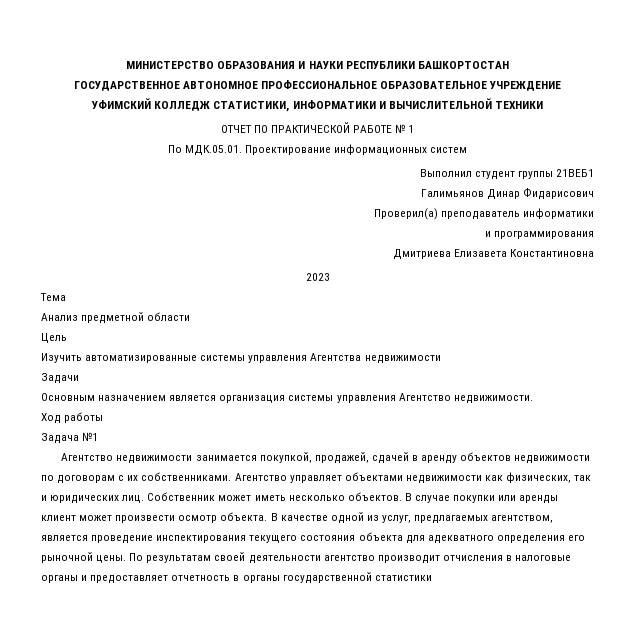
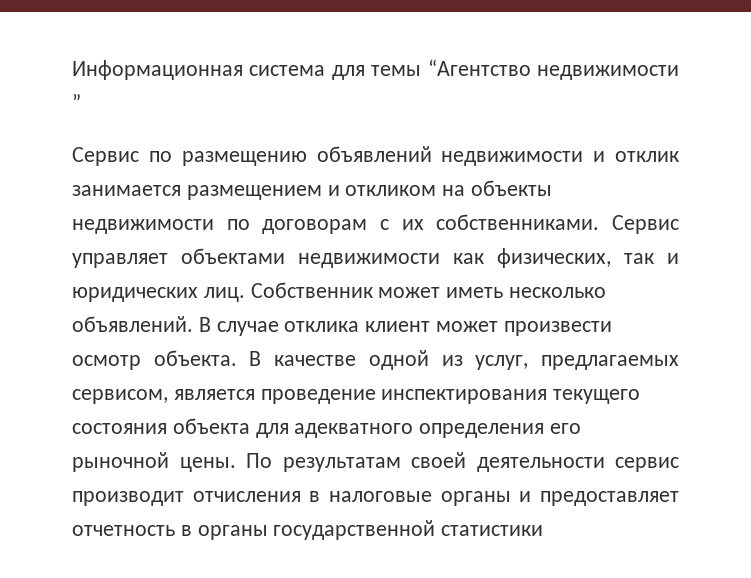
- МИНИСТЕРСТВО ОБРАЗОВАНИЯ И НАУКИ РЕСПУБЛИКИ БАШКОРТОСТАН
- ГОСУДАРСТВЕННОЕ АВТОНОМНОЕ ПРОФЕССИОНАЛЬНОЕ ОБРАЗОВАТЕЛЬНОЕ УЧРЕЖДЕНИЕ
- УФИМСКИЙ КОЛЛЕДЖ СТАТИСТИКИ, ИНФОРМАТИКИ И ВЫЧИСЛИТЕЛЬНОЙ ТЕХНИКИ
- ОТЧЕТ ПО ПРАКТИЧЕСКОЙ РАБОТЕ № 1
- По МДК.05.01. Проектирование информационных систем
- Выполнил студент группы 21ВЕБ1
- Галимьянов Динар Фидарисович
- Проверил(а) преподаватель информатики
- и программирования
- Дмитриева Елизавета Константиновна
- 2023
- Тема
- Анализ предметной области
- Цель
- Изучить автоматизированные системы управления Агентства недвижимости
- Задачи
- Основным назначением является организация системы управления Агентство недвижимости.
- Ход работы
- Задача №1
- Агентство недвижимости занимается покупкой, продажей, сдачей в аренду объектов недвижимости по договорам с их собственниками.
+ Информационная система для темы “Агентство недвижимости ”
+ Сервис по размещению объявлений недвижимости и отклик занимается размещением и откликом на объекты недвижимости по договорам с их собственниками.
- Агентство управляет объектами недвижимости как физических, так и юридических лиц.
+ Сервис управляет объектами недвижимости как физических, так и юридических лиц.
- Собственник может иметь несколько объектов.
+ Собственник может иметь несколько объявлений.
- В случае покупки или аренды клиент может произвести осмотр объекта.
+ В случае отклика клиент может произвести осмотр объекта.
- В качестве одной из услуг, предлагаемых агентством, является проведение инспектирования текущего состояния объекта для адекватного определения его рыночной цены.
+ В качестве одной из услуг, предлагаемых сервисом, является проведение инспектирования текущего состояния объекта для адекватного определения его рыночной цены.
- По результатам своей деятельности агентство производит отчисления в налоговые органы и предоставляет отчетность в органы государственной статистики
+ По результатам своей деятельности сервис производит отчисления в налоговые органы и предоставляет отчетность в органы государственной статистики

